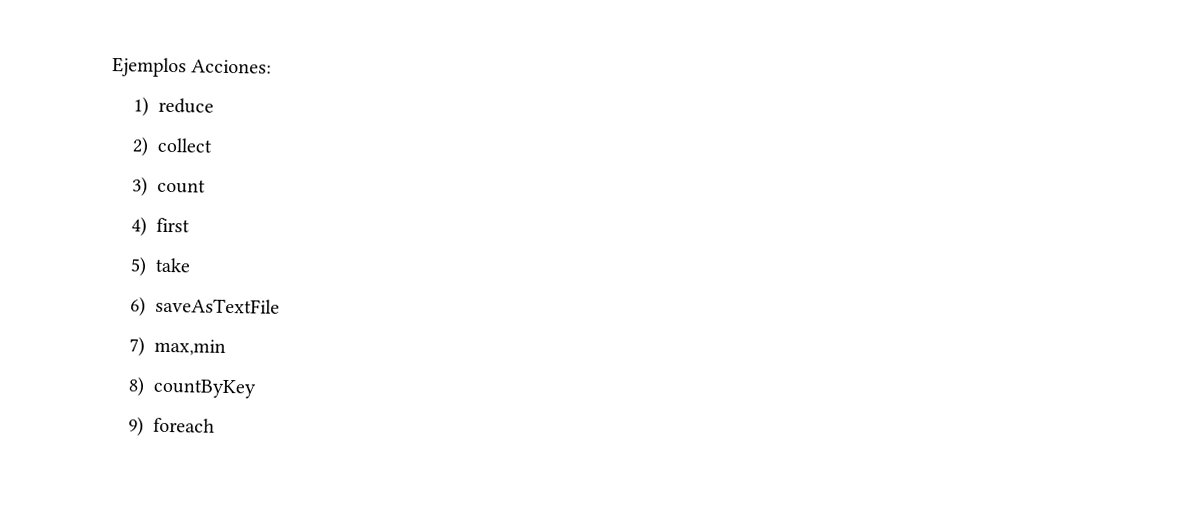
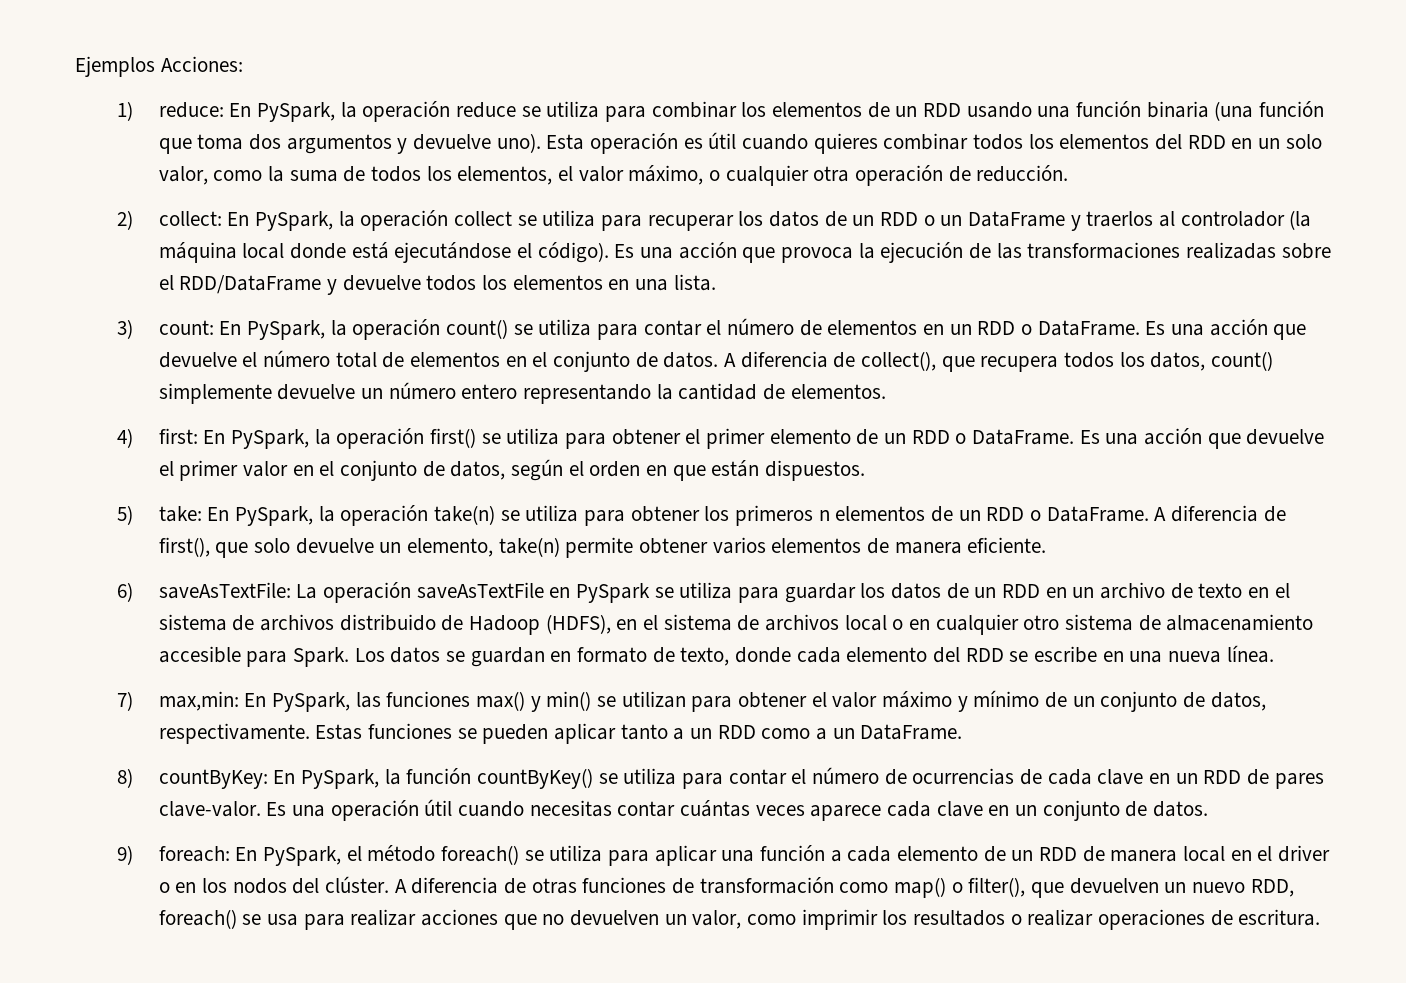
- 1) reduce
- 2) collect
- 3) count
- 4) first
- 5) take
- 6) saveAsTextFile
- 7) max,min
- 8) countByKey
- 9) foreach
+ 1) reduce: En PySpark, la operación reduce se utiliza para combinar los elementos de un RDD usando una función binaria (una función que toma dos argumentos y devuelve uno). Esta operación es útil cuando quieres combinar todos los elementos del RDD en un solo valor, como la suma de todos los elementos, el valor máximo, o cualquier otra operación de reducción.
+ 2) collect: En PySpark, la operación collect se utiliza para recuperar los datos de un RDD o un DataFrame y traerlos al controlador (la máquina local donde está ejecutándose el código). Es una acción que provoca la ejecución de las transformaciones realizadas sobre el RDD/DataFrame y devuelve todos los elementos en una lista.
+ 3) count: En PySpark, la operación count() se utiliza para contar el número de elementos en un RDD o DataFrame. Es una acción que devuelve el número total de elementos en el conjunto de datos. A diferencia de collect(), que recupera todos los datos, count() simplemente devuelve un número entero representando la cantidad de elementos.
+ 4) first: En PySpark, la operación first() se utiliza para obtener el primer elemento de un RDD o DataFrame. Es una acción que devuelve el primer valor en el conjunto de datos, según el orden en que están dispuestos.
+ 5) take: En PySpark, la operación take(n) se utiliza para obtener los primeros n elementos de un RDD o DataFrame. A diferencia de first(), que solo devuelve un elemento, take(n) permite obtener varios elementos de manera eficiente.
+ 6) saveAsTextFile: La operación saveAsTextFile en PySpark se utiliza para guardar los datos de un RDD en un archivo de texto en el sistema de archivos distribuido de Hadoop (HDFS), en el sistema de archivos local o en cualquier otro sistema de almacenamiento accesible para Spark. Los datos se guardan en formato de texto, donde cada elemento del RDD se escribe en una nueva línea.
+ 7) max,min: En PySpark, las funciones max() y min() se utilizan para obtener el valor máximo y mínimo de un conjunto de datos, respectivamente. Estas funciones se pueden aplicar tanto a un RDD como a un DataFrame.
+ 8) countByKey: En PySpark, la función countByKey() se utiliza para contar el número de ocurrencias de cada clave en un RDD de pares clave-valor. Es una operación útil cuando necesitas contar cuántas veces aparece cada clave en un conjunto de datos.
+ 9) foreach: En PySpark, el método foreach() se utiliza para aplicar una función a cada elemento de un RDD de manera local en el driver o en los nodos del clúster. A diferencia de otras funciones de transformación como map() o filter(), que devuelven un nuevo RDD, foreach() se usa para realizar acciones que no devuelven un valor, como imprimir los resultados o realizar operaciones de escritura.

